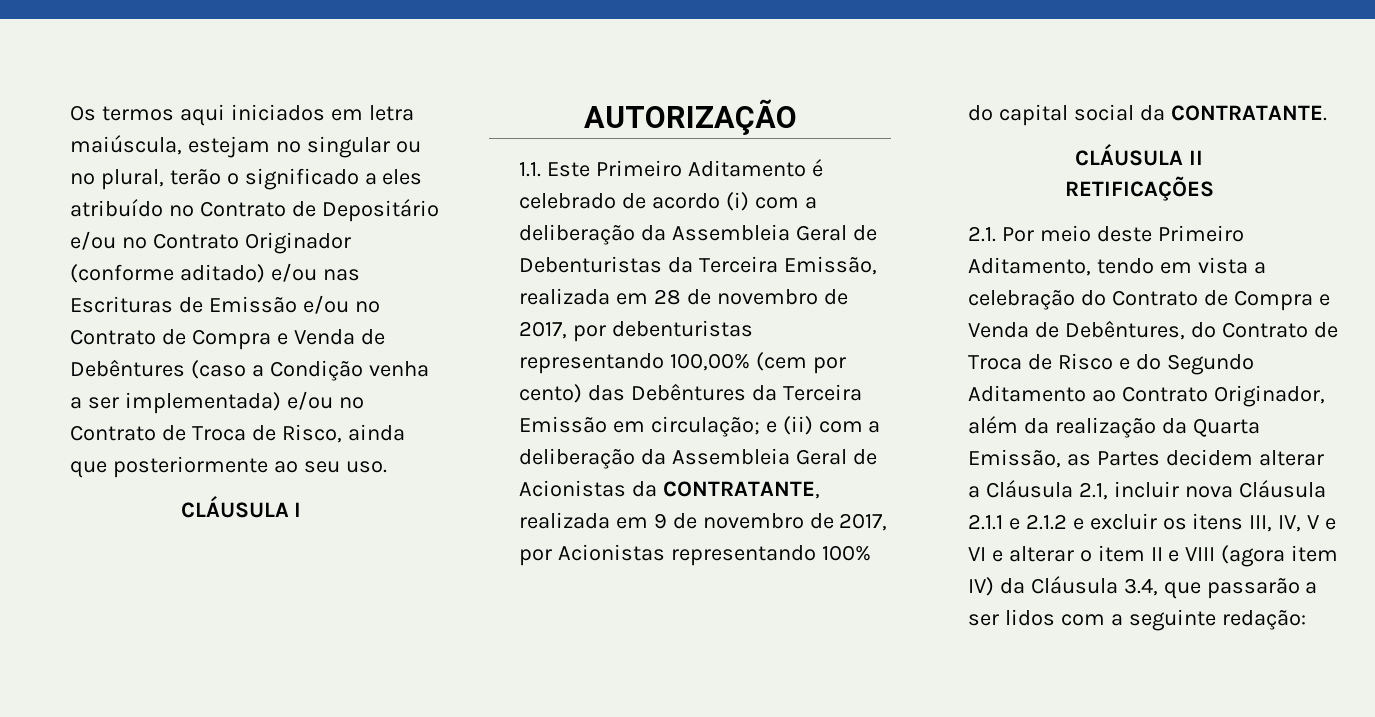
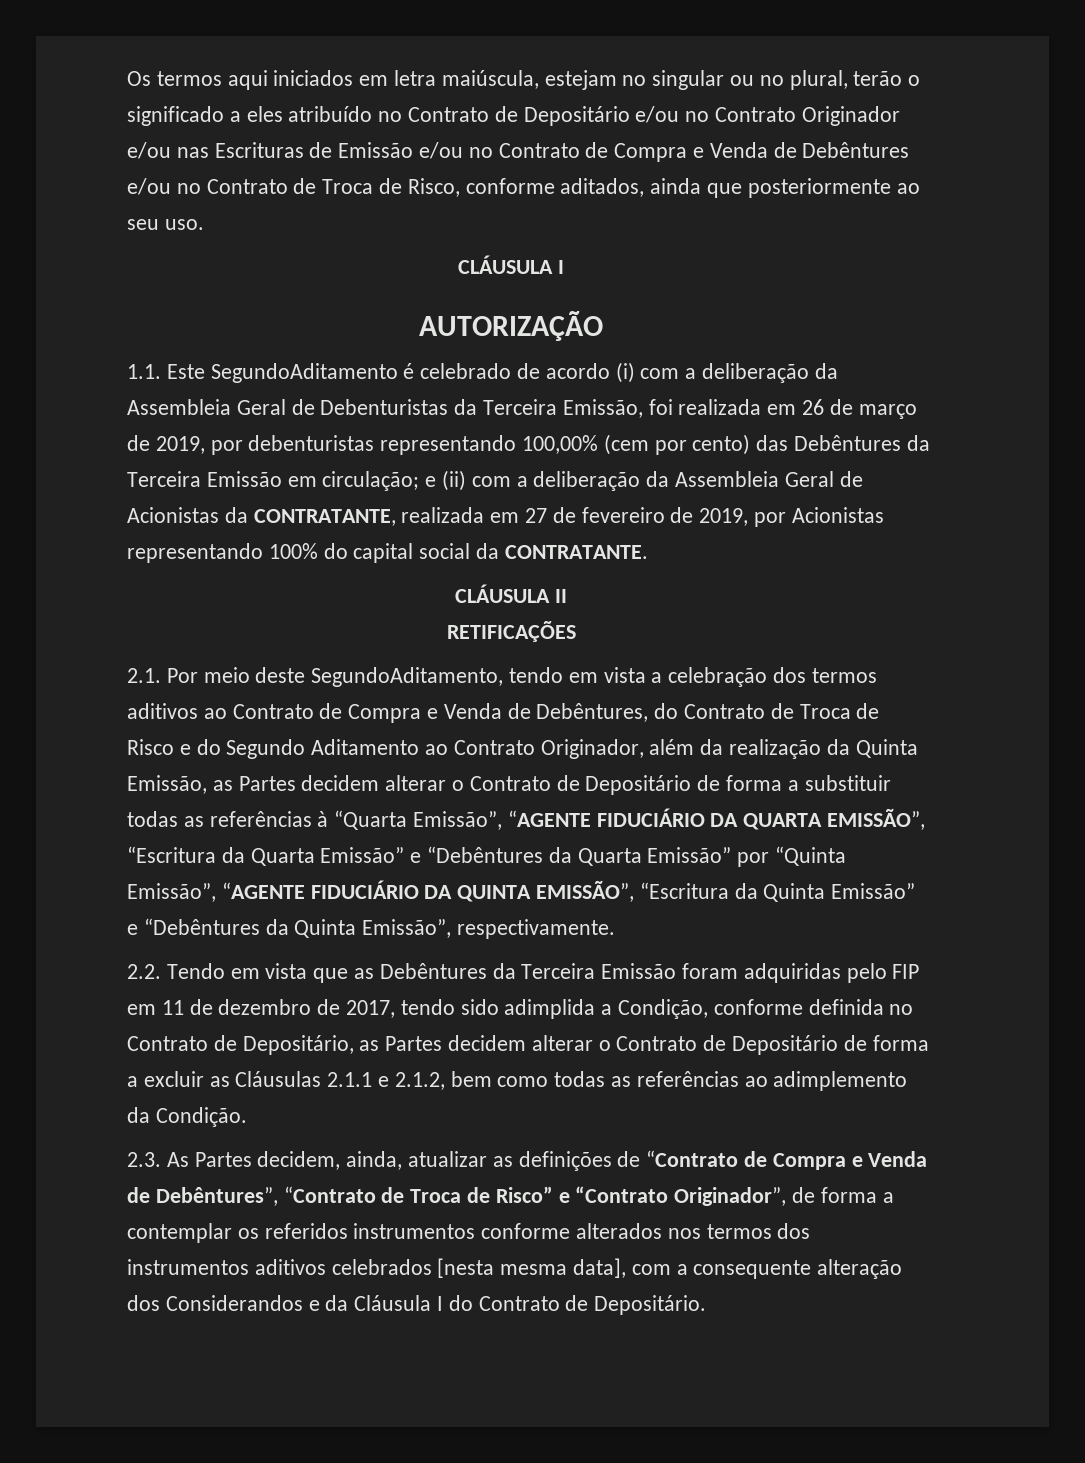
- Os termos aqui iniciados em letra maiúscula, estejam no singular ou no plural, terão o significado a eles atribuído no Contrato de Depositário e/ou no Contrato Originador (conforme aditado) e/ou nas Escrituras de Emissão e/ou no Contrato de Compra e Venda de Debêntures (caso a Condição venha a ser implementada) e/ou no Contrato de Troca de Risco, ainda que posteriormente ao seu uso.
+ Os termos aqui iniciados em letra maiúscula, estejam no singular ou no plural, terão o significado a eles atribuído no Contrato de Depositário e/ou no Contrato Originador e/ou nas Escrituras de Emissão e/ou no Contrato de Compra e Venda de Debêntures e/ou no Contrato de Troca de Risco, conforme aditados, ainda que posteriormente ao seu uso.
- 1.1. Este Primeiro Aditamento é celebrado de acordo (i) com a deliberação da Assembleia Geral de Debenturistas da Terceira Emissão, realizada em 28 de novembro de 2017, por debenturistas representando 100,00% (cem por cento) das Debêntures da Terceira Emissão em circulação; e (ii) com a deliberação da Assembleia Geral de Acionistas da CONTRATANTE, realizada em 9 de novembro de 2017, por Acionistas representando 100% do capital social da CONTRATANTE.
+ 1.1. Este SegundoAditamento é celebrado de acordo (i) com a deliberação da Assembleia Geral de Debenturistas da Terceira Emissão, foi realizada em 26 de março de 2019, por debenturistas representando 100,00% (cem por cento) das Debêntures da Terceira Emissão em circulação; e (ii) com a deliberação da Assembleia Geral de Acionistas da CONTRATANTE, realizada em 27 de fevereiro de 2019, por Acionistas representando 100% do capital social da CONTRATANTE.
- 2.1. Por meio deste Primeiro Aditamento, tendo em vista a celebração do Contrato de Compra e Venda de Debêntures, do Contrato de Troca de Risco e do Segundo Aditamento ao Contrato Originador, além da realização da Quarta Emissão, as Partes decidem alterar a Cláusula 2.1, incluir nova Cláusula 2.1.1 e 2.1.2 e excluir os itens III, IV, V e VI e alterar o item II e VIII (agora item IV) da Cláusula 3.4, que passarão a ser lidos com a seguinte redação:
+ 2.1. Por meio deste SegundoAditamento, tendo em vista a celebração dos termos aditivos ao Contrato de Compra e Venda de Debêntures, do Contrato de Troca de Risco e do Segundo Aditamento ao Contrato Originador, além da realização da Quinta Emissão, as Partes decidem alterar o Contrato de Depositário de forma a substituir todas as referências à “Quarta Emissão”, “AGENTE FIDUCIÁRIO DA QUARTA EMISSÃO”, “Escritura da Quarta Emissão” e “Debêntures da Quarta Emissão” por “Quinta Emissão”, “AGENTE FIDUCIÁRIO DA QUINTA EMISSÃO”, “Escritura da Quinta Emissão” e “Debêntures da Quinta Emissão”, respectivamente.
+ 2.2. Tendo em vista que as Debêntures da Terceira Emissão foram adquiridas pelo FIP em 11 de dezembro de 2017, tendo sido adimplida a Condição, conforme definida no Contrato de Depositário, as Partes decidem alterar o Contrato de Depositário de forma a excluir as Cláusulas 2.1.1 e 2.1.2, bem como todas as referências ao adimplemento da Condição.
+ 2.3. As Partes decidem, ainda, atualizar as definições de “Contrato de Compra e Venda de Debêntures”, “Contrato de Troca de Risco” e “Contrato Originador”, de forma a contemplar os referidos instrumentos conforme alterados nos termos dos instrumentos aditivos celebrados [nesta mesma data], com a consequente alteração dos Considerandos e da Cláusula I do Contrato de Depositário.

